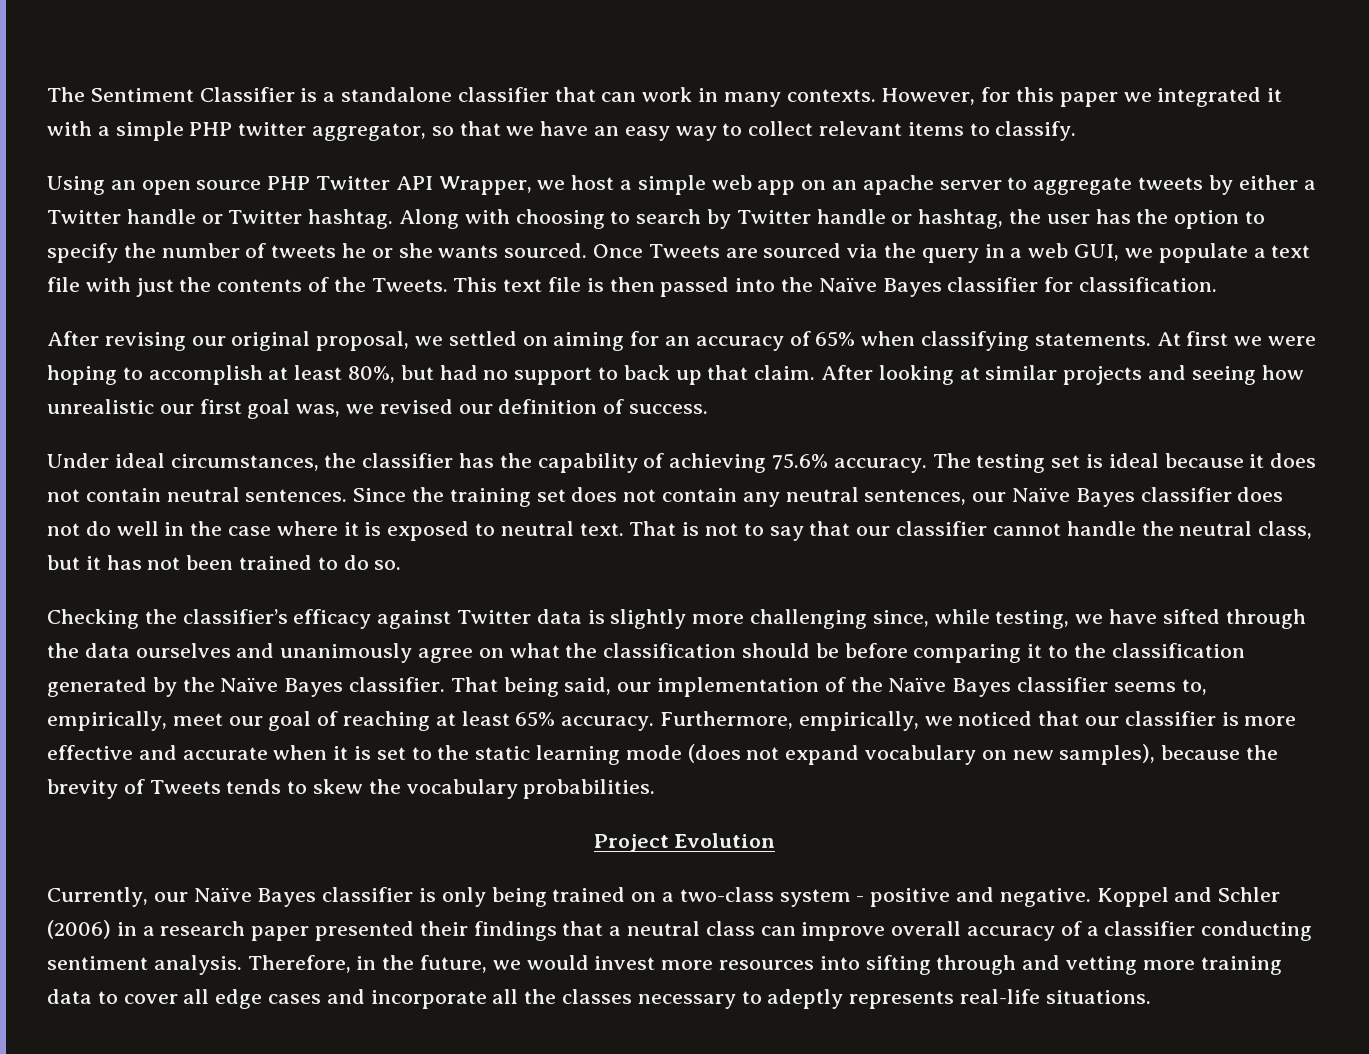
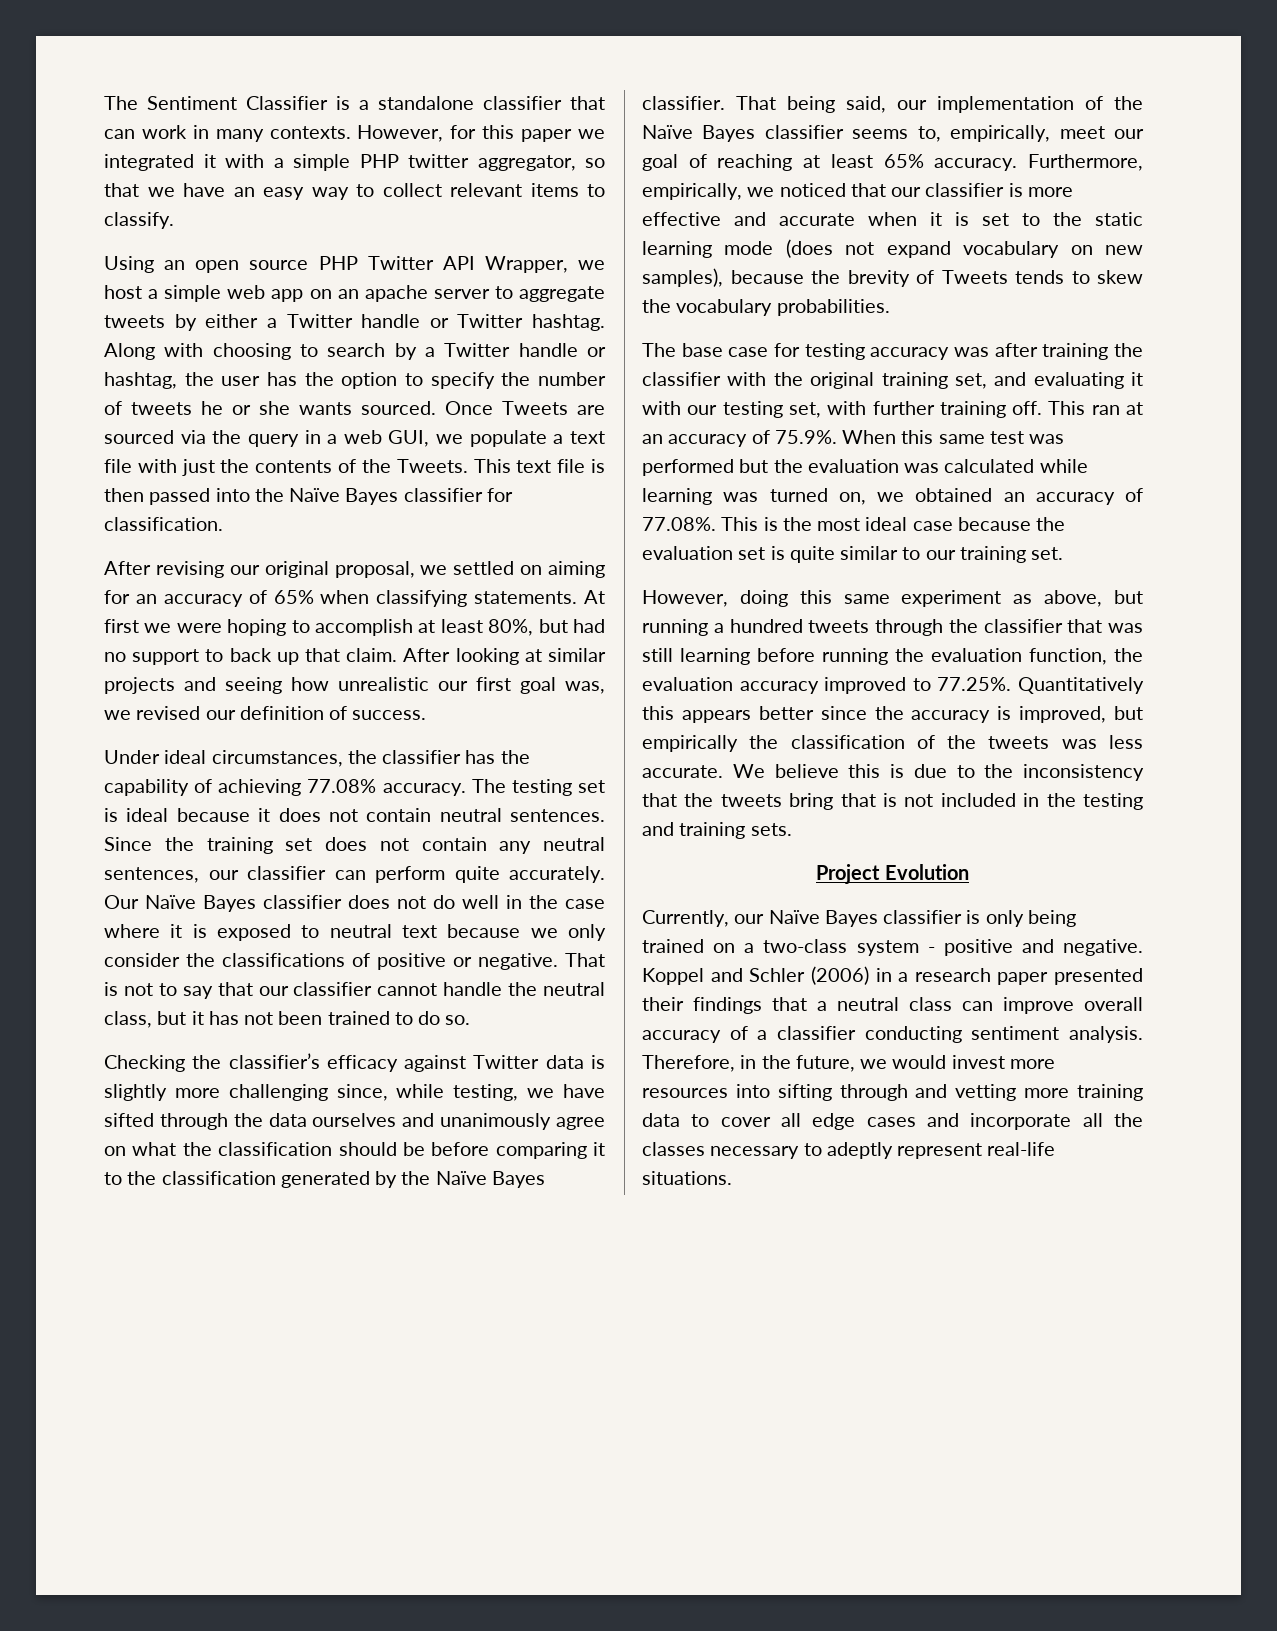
- Along with choosing to search by Twitter handle or hashtag, the user has the option to specify the number of tweets he or she wants sourced.
+ Along with choosing to search by a Twitter handle or hashtag, the user has the option to specify the number of tweets he or she wants sourced.
- Under ideal circumstances, the classifier has the capability of achieving 75.6% accuracy.
+ Under ideal circumstances, the classifier has the capability of achieving 77.08% accuracy.
- Since the training set does not contain any neutral sentences, our Naïve Bayes classifier does not do well in the case where it is exposed to neutral text.
+ Since the training set does not contain any neutral sentences, our classifier can perform quite accurately. Our Naïve Bayes classifier does not do well in the case where it is exposed to neutral text because we only consider the classifications of positive or negative.
+ The base case for testing accuracy was after training the classifier with the original training set, and evaluating it with our testing set, with further training off. This ran at an accuracy of 75.9%. When this same test was performed but the evaluation was calculated while learning was turned on, we obtained an accuracy of 77.08%. This is the most ideal case because the evaluation set is quite similar to our training set.
+ However, doing this same experiment as above, but running a hundred tweets through the classifier that was still learning before running the evaluation function, the evaluation accuracy improved to 77.25%. Quantitatively this appears better since the accuracy is improved, but empirically the classification of the tweets was less accurate. We believe this is due to the inconsistency that the tweets bring that is not included in the testing and training sets.
- Therefore, in the future, we would invest more resources into sifting through and vetting more training data to cover all edge cases and incorporate all the classes necessary to adeptly represents real-life situations.
+ Therefore, in the future, we would invest more resources into sifting through and vetting more training data to cover all edge cases and incorporate all the classes necessary to adeptly represent real-life situations.

